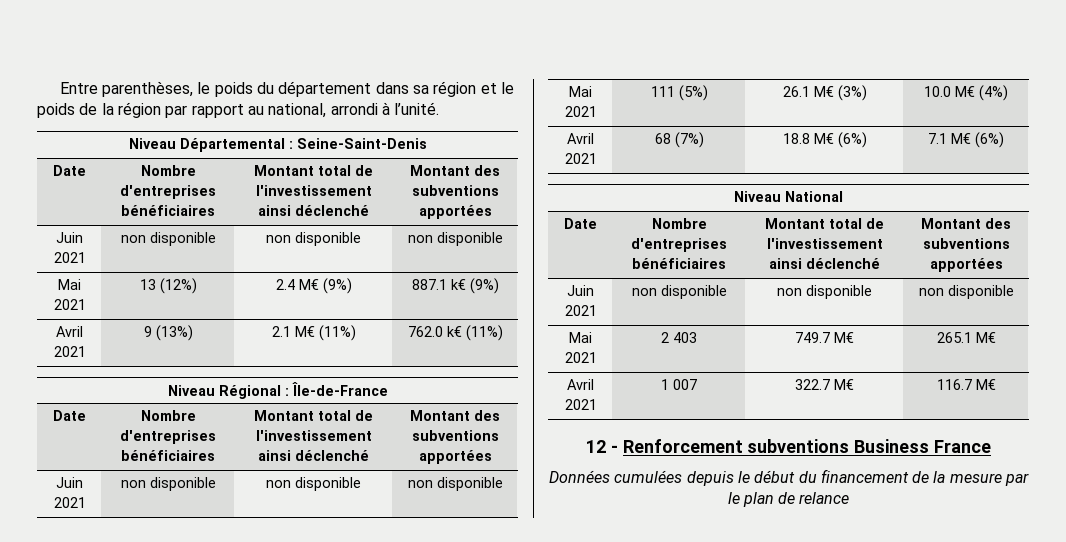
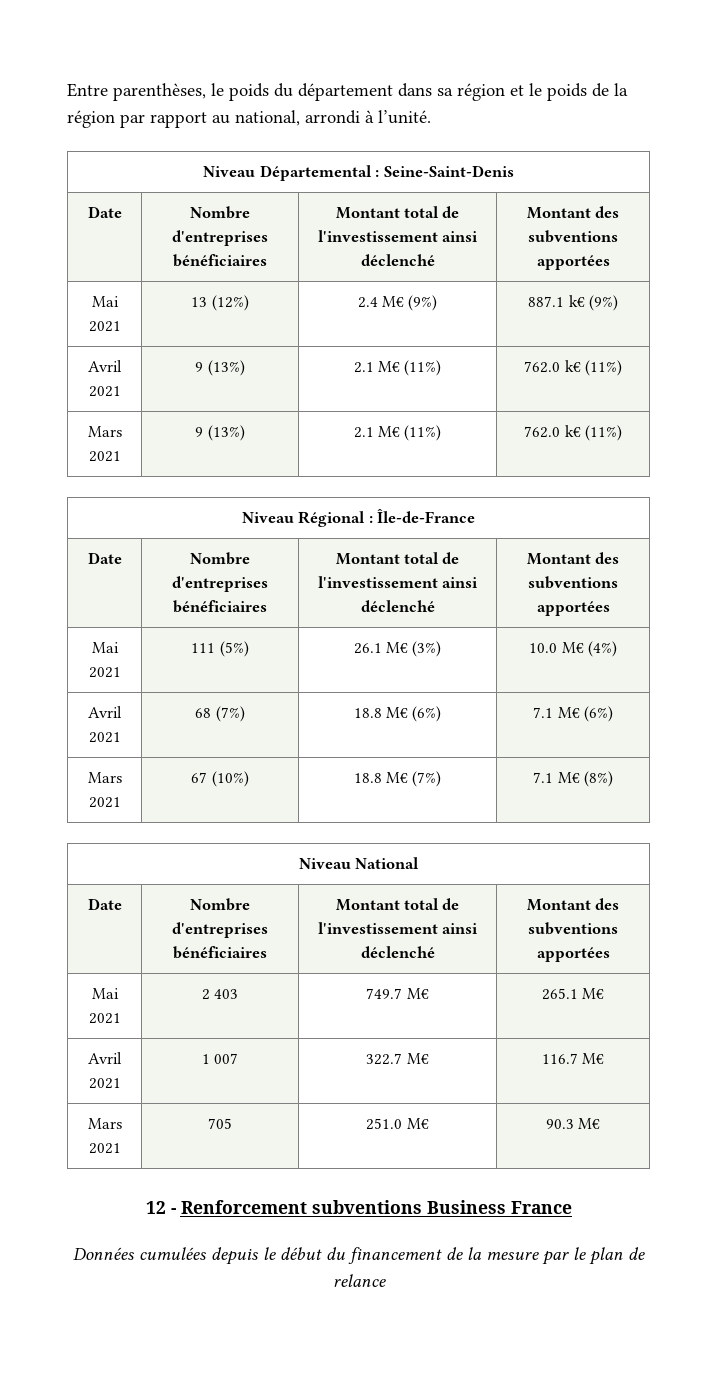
  Niveau Départemental : Seine-Saint-Denis
  Date | Nombre d'entreprises bénéficiaires | Montant total de l'investissement ainsi déclenché | Montant des subventions apportées
- Juin 2021 | non disponible | non disponible | non disponible
+ Mars 2021 | 9 (13%) | 2.1 M€ (11%) | 762.0 k€ (11%)
  Niveau Régional : Île-de-France
  Date | Nombre d'entreprises bénéficiaires | Montant total de l'investissement ainsi déclenché | Montant des subventions apportées
- Juin 2021 | non disponible | non disponible | non disponible
+ Mars 2021 | 67 (10%) | 18.8 M€ (7%) | 7.1 M€ (8%)
  Niveau National
  Date | Nombre d'entreprises bénéficiaires | Montant total de l'investissement ainsi déclenché | Montant des subventions apportées
- Juin 2021 | non disponible | non disponible | non disponible
+ Mars 2021 | 705 | 251.0 M€ | 90.3 M€

